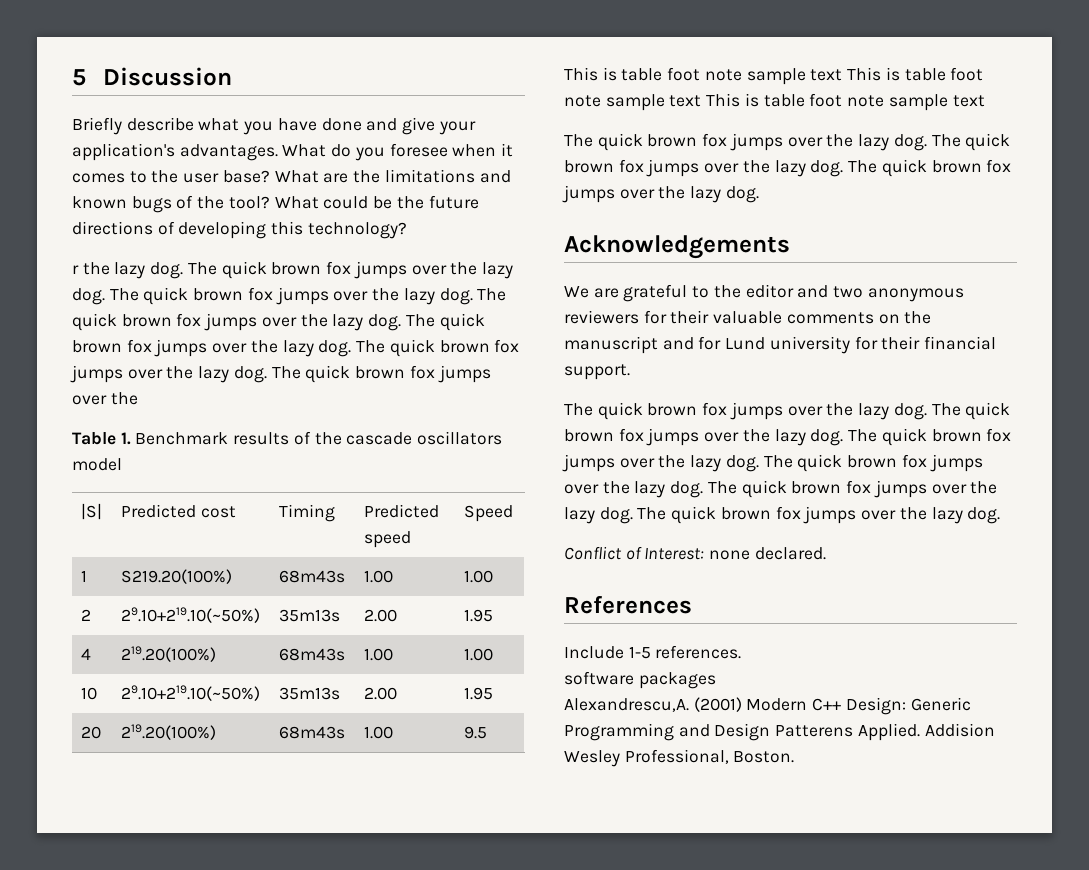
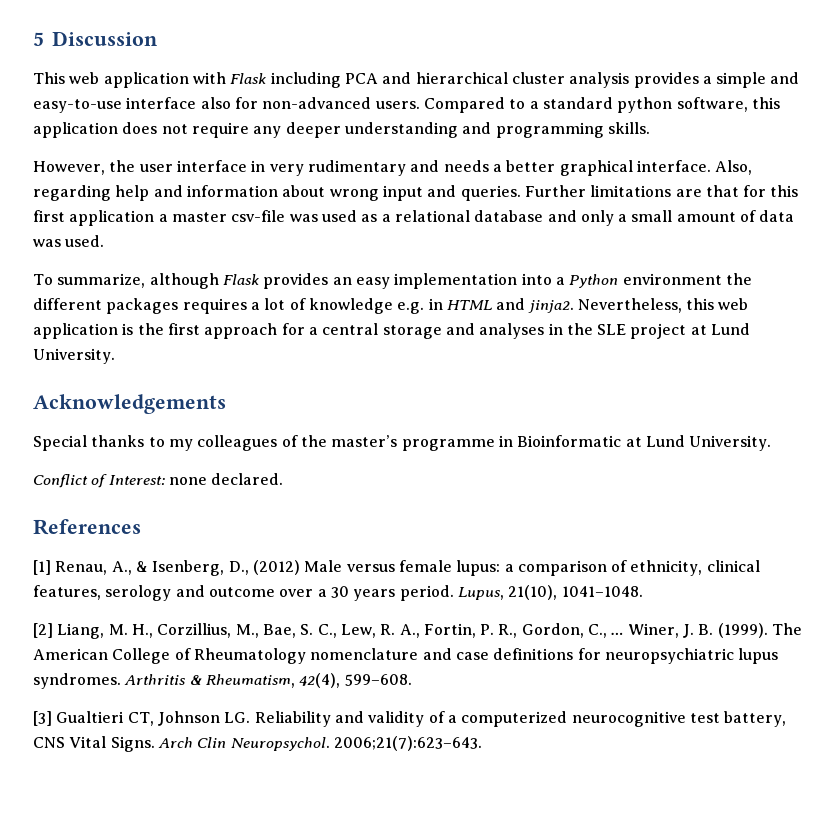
- Briefly describe what you have done and give your application's advantages. What do you foresee when it comes to the user base? What are the limitations and known bugs of the tool? What could be the future directions of developing this technology?
- r the lazy dog. The quick brown fox jumps over the lazy dog. The quick brown fox jumps over the lazy dog. The quick brown fox jumps over the lazy dog. The quick brown fox jumps over the lazy dog. The quick brown fox jumps over the lazy dog. The quick brown fox jumps over the
- Table 1. Benchmark results of the cascade oscillators model
- |S| | Predicted cost | Timing | Predicted speed | Speed
- 1 | S219.20(100%) | 68m43s | 1.00 | 1.00
- 2 | 29.10+219.10(~50%) | 35m13s | 2.00 | 1.95
- 4 | 219.20(100%) | 68m43s | 1.00 | 1.00
- 10 | 29.10+219.10(~50%) | 35m13s | 2.00 | 1.95
- 20 | 219.20(100%) | 68m43s | 1.00 | 9.5
- This is table foot note sample text This is table foot note sample text This is table foot note sample text
- The quick brown fox jumps over the lazy dog. The quick brown fox jumps over the lazy dog. The quick brown fox jumps over the lazy dog.
+ This web application with Flask including PCA and hierarchical cluster analysis provides a simple and easy-to-use interface also for non-advanced users. Compared to a standard python software, this application does not require any deeper understanding and programming skills.
+ However, the user interface in very rudimentary and needs a better graphical interface. Also, regarding help and information about wrong input and queries. Further limitations are that for this first application a master csv-file was used as a relational database and only a small amount of data was used.
+ To summarize, although Flask provides an easy implementation into a Python environment the different packages requires a lot of knowledge e.g. in HTML and jinja2. Nevertheless, this web application is the first approach for a central storage and analyses in the SLE project at Lund University.
  Acknowledgements
- We are grateful to the editor and two anonymous reviewers for their valuable comments on the manuscript and for Lund university for their financial support.
- The quick brown fox jumps over the lazy dog. The quick brown fox jumps over the lazy dog. The quick brown fox jumps over the lazy dog. The quick brown fox jumps over the lazy dog. The quick brown fox jumps over the lazy dog. The quick brown fox jumps over the lazy dog.
+ Special thanks to my colleagues of the master’s programme in Bioinformatic at Lund University.
- Include 1-5 references.
- software packages
- Alexandrescu,A. (2001) Modern C++ Design: Generic Programming and Design Patterens Applied. Addision Wesley Professional, Boston.
+ [1] Renau, A., & Isenberg, D., (2012) Male versus female lupus: a comparison of ethnicity, clinical features, serology and outcome over a 30 years period. Lupus, 21(10), 1041–1048.
+ [2] Liang, M. H., Corzillius, M., Bae, S. C., Lew, R. A., Fortin, P. R., Gordon, C., … Winer, J. B. (1999). The American College of Rheumatology nomenclature and case definitions for neuropsychiatric lupus syndromes. Arthritis & Rheumatism, 42(4), 599–608.
+ [3] Gualtieri CT, Johnson LG. Reliability and validity of a computerized neurocognitive test battery, CNS Vital Signs. Arch Clin Neuropsychol. 2006;21(7):623–643.

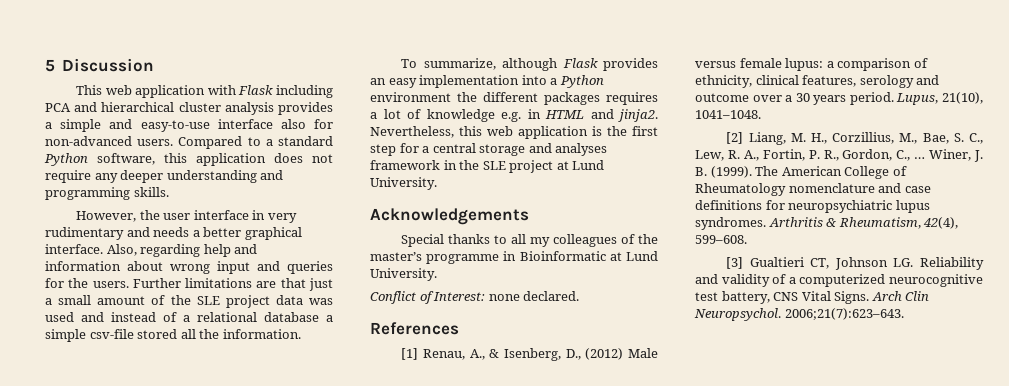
- Compared to a standard python software, this application does not require any deeper understanding and programming skills.
+ Compared to a standard Python software, this application does not require any deeper understanding and programming skills.
- Also, regarding help and information about wrong input and queries. Further limitations are that for this first application a master csv-file was used as a relational database and only a small amount of data was used.
+ Also, regarding help and information about wrong input and queries for the users. Further limitations are that just a small amount of the SLE project data was used and instead of a relational database a simple csv-file stored all the information.
- Nevertheless, this web application is the first approach for a central storage and analyses in the SLE project at Lund University.
+ Nevertheless, this web application is the first step for a central storage and analyses framework in the SLE project at Lund University.
- Special thanks to my colleagues of the master’s programme in Bioinformatic at Lund University.
+ Special thanks to all my colleagues of the master’s programme in Bioinformatic at Lund University.

